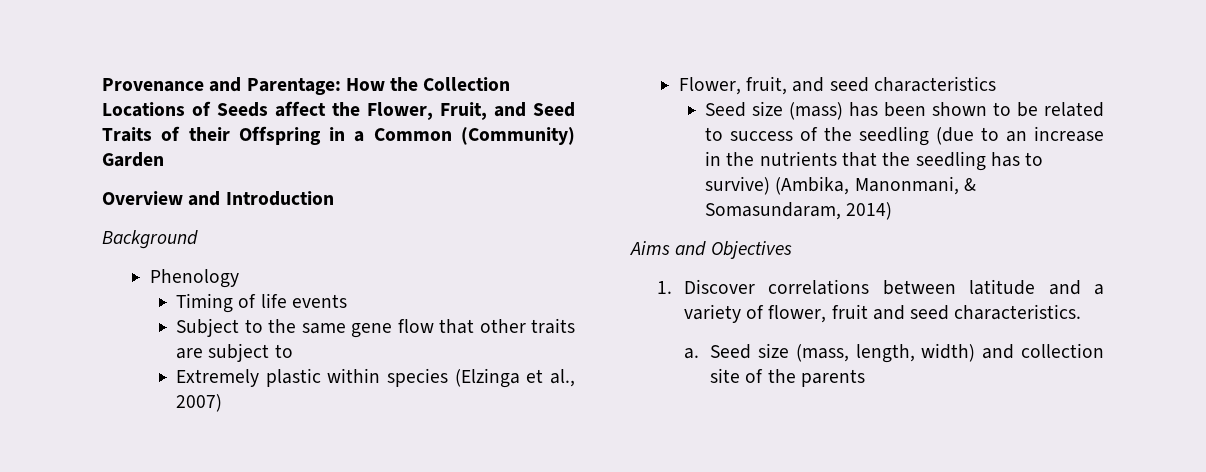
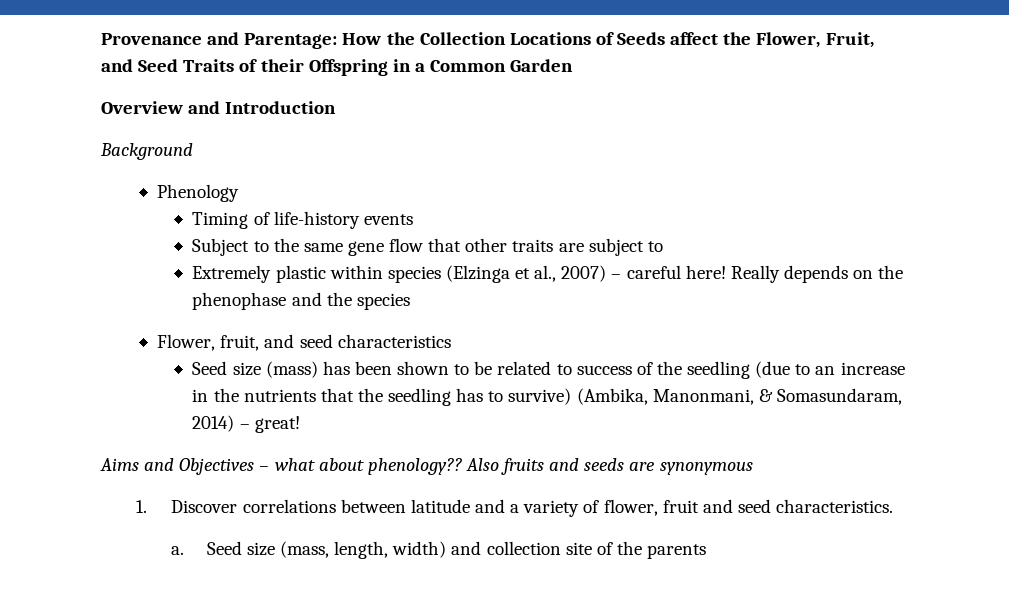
- Provenance and Parentage: How the Collection Locations of Seeds affect the Flower, Fruit, and Seed Traits of their Offspring in a Common (Community) Garden
+ Provenance and Parentage: How the Collection Locations of Seeds affect the Flower, Fruit, and Seed Traits of their Offspring in a Common Garden
- Timing of life events
+ Timing of life-history events
- Extremely plastic within species (Elzinga et al., 2007)
+ Extremely plastic within species (Elzinga et al., 2007) – careful here! Really depends on the phenophase and the species
- Seed size (mass) has been shown to be related to success of the seedling (due to an increase in the nutrients that the seedling has to survive) (Ambika, Manonmani, & Somasundaram, 2014)
+ Seed size (mass) has been shown to be related to success of the seedling (due to an increase in the nutrients that the seedling has to survive) (Ambika, Manonmani, & Somasundaram, 2014) – great!
- Aims and Objectives
+ Aims and Objectives – what about phenology?? Also fruits and seeds are synonymous

